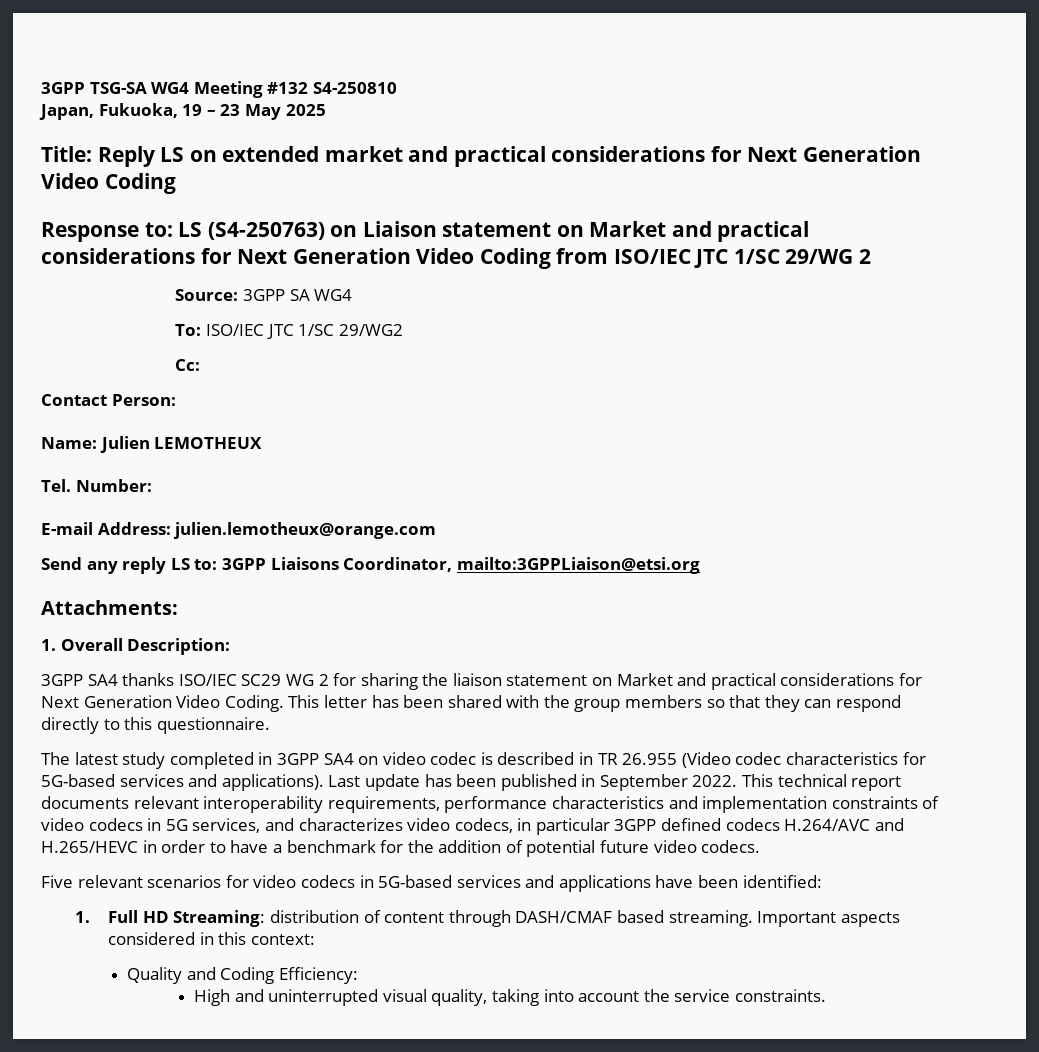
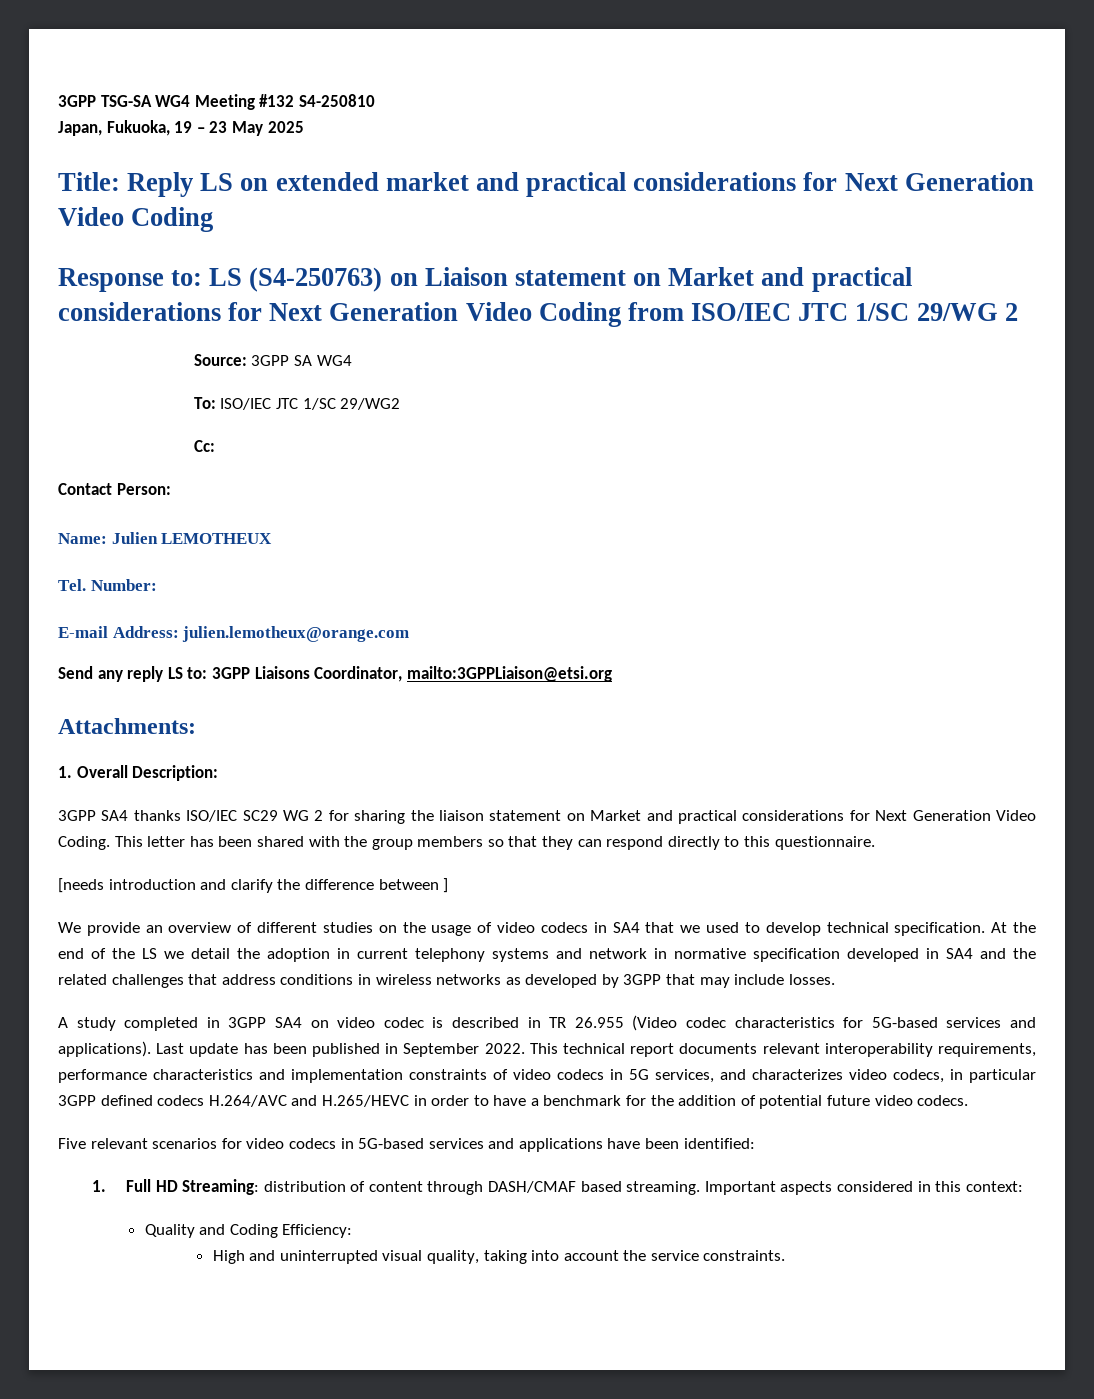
- The latest study completed in 3GPP SA4 on video codec is described in TR 26.955 (Video codec characteristics for 5G-based services and applications).
+ [needs introduction and clarify the difference between ]
+ We provide an overview of different studies on the usage of video codecs in SA4 that we used to develop technical specification. At the end of the LS we detail the adoption in current telephony systems and network in normative specification developed in SA4 and the related challenges that address conditions in wireless networks as developed by 3GPP that may include losses.
+ A study completed in 3GPP SA4 on video codec is described in TR 26.955 (Video codec characteristics for 5G-based services and applications).

